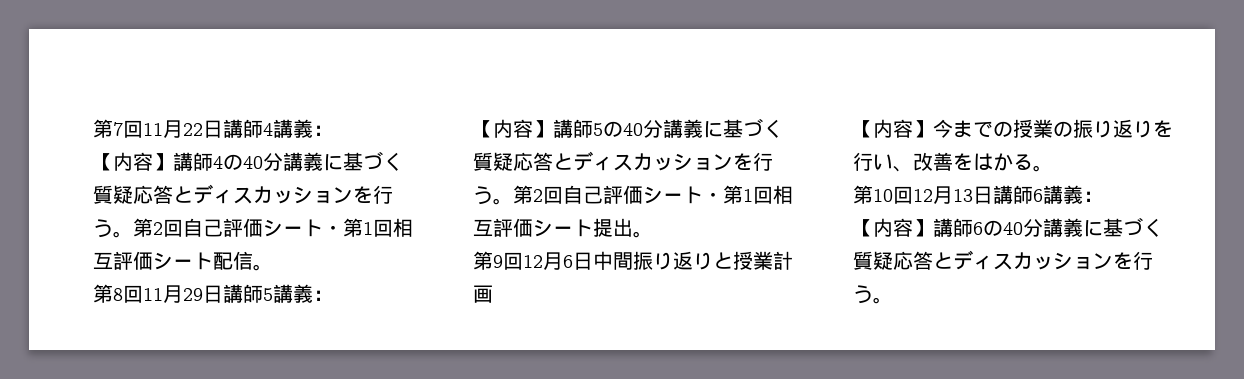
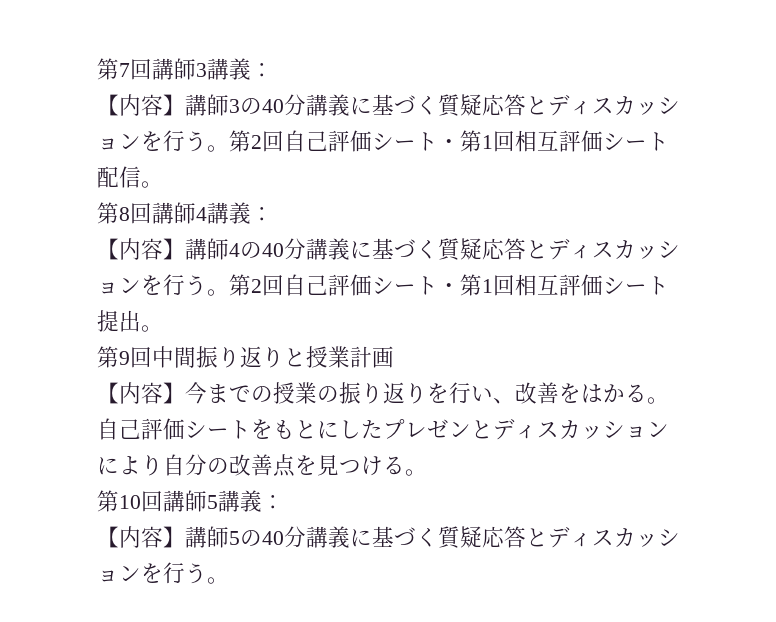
- 第7回11月22日講師4講義：
+ 第7回講師3講義：
+ 【内容】講師3の40分講義に基づく質疑応答とディスカッションを行う。第2回自己評価シート・第1回相互評価シート配信。
+ 第8回講師4講義：
- 第2回自己評価シート・第1回相互評価シート配信。
- 第8回11月29日講師5講義：
+ 第2回自己評価シート・第1回相互評価シート提出。
+ 第9回中間振り返りと授業計画
+ 【内容】今までの授業の振り返りを行い、改善をはかる。自己評価シートをもとにしたプレゼンとディスカッションにより自分の改善点を見つける。
+ 第10回講師5講義：
- 第2回自己評価シート・第1回相互評価シート提出。
- 第9回12月6日中間振り返りと授業計画
- 【内容】今までの授業の振り返りを行い、改善をはかる。
- 第10回12月13日講師6講義：
- 【内容】講師6の40分講義に基づく質疑応答とディスカッションを行う。

